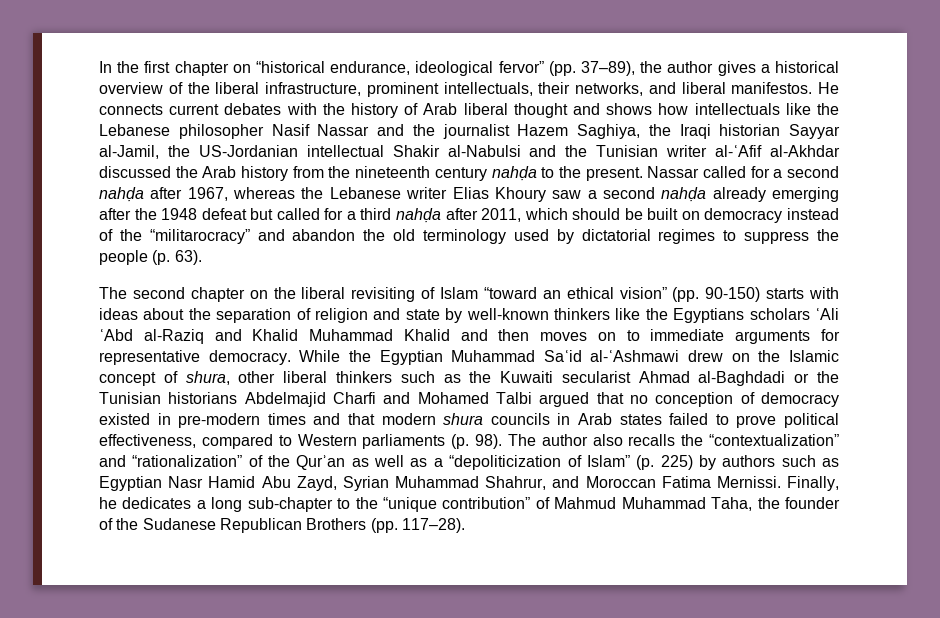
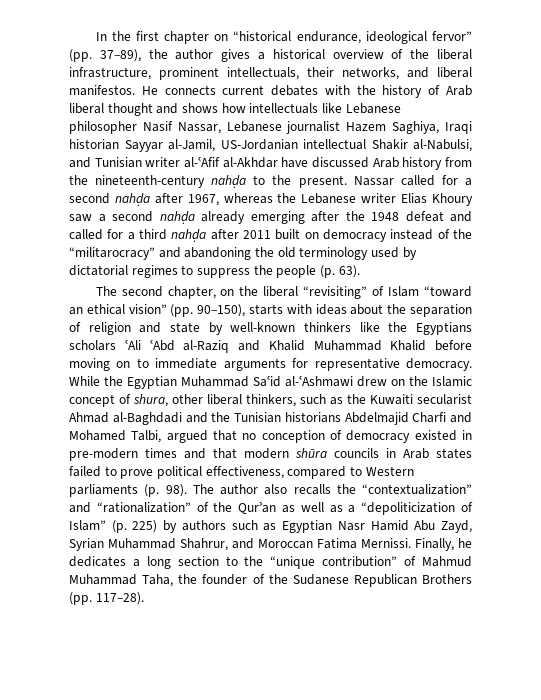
- He connects current debates with the history of Arab liberal thought and shows how intellectuals like the Lebanese philosopher Nasif Nassar and the journalist Hazem Saghiya, the Iraqi historian Sayyar al-Jamil, the US-Jordanian intellectual Shakir al-Nabulsi and the Tunisian writer al-ʿAfif al-Akhdar discussed the Arab history from the nineteenth century nahḍa to the present.
+ He connects current debates with the history of Arab liberal thought and shows how intellectuals like Lebanese philosopher Nasif Nassar, Lebanese journalist Hazem Saghiya, Iraqi historian Sayyar al-Jamil, US-Jordanian intellectual Shakir al-Nabulsi, and Tunisian writer al-ʿAfif al-Akhdar have discussed Arab history from the nineteenth-century nahḍa to the present.
- Nassar called for a second nahḍa after 1967, whereas the Lebanese writer Elias Khoury saw a second nahḍa already emerging after the 1948 defeat but called for a third nahḍa after 2011, which should be built on democracy instead of the “militarocracy” and abandon the old terminology used by dictatorial regimes to suppress the people (p. 63).
+ Nassar called for a second nahḍa after 1967, whereas the Lebanese writer Elias Khoury saw a second nahḍa already emerging after the 1948 defeat and called for a third nahḍa after 2011 built on democracy instead of the “militarocracy” and abandoning the old terminology used by dictatorial regimes to suppress the people (p. 63).
- The second chapter on the liberal revisiting of Islam “toward an ethical vision” (pp. 90-150) starts with ideas about the separation of religion and state by well-known thinkers like the Egyptians scholars ʿAli ʿAbd al-Raziq and Khalid Muhammad Khalid and then moves on to immediate arguments for representative democracy.
+ The second chapter, on the liberal “revisiting” of Islam “toward an ethical vision” (pp. 90–150), starts with ideas about the separation of religion and state by well-known thinkers like the Egyptians scholars ʿAli ʿAbd al-Raziq and Khalid Muhammad Khalid before moving on to immediate arguments for representative democracy.
- While the Egyptian Muhammad Saʿid al-ʿAshmawi drew on the Islamic concept of shura, other liberal thinkers such as the Kuwaiti secularist Ahmad al-Baghdadi or the Tunisian historians Abdelmajid Charfi and Mohamed Talbi argued that no conception of democracy existed in pre-modern times and that modern shura councils in Arab states failed to prove political effectiveness, compared to Western parliaments (p. 98).
+ While the Egyptian Muhammad Saʿid al-ʿAshmawi drew on the Islamic concept of shura, other liberal thinkers, such as the Kuwaiti secularist Ahmad al-Baghdadi and the Tunisian historians Abdelmajid Charfi and Mohamed Talbi, argued that no conception of democracy existed in pre-modern times and that modern shūra councils in Arab states failed to prove political effectiveness, compared to Western parliaments (p. 98).
- Finally, he dedicates a long sub-chapter to the “unique contribution” of Mahmud Muhammad Taha, the founder of the Sudanese Republican Brothers (pp. 117–28).
+ Finally, he dedicates a long section to the “unique contribution” of Mahmud Muhammad Taha, the founder of the Sudanese Republican Brothers (pp. 117–28).

